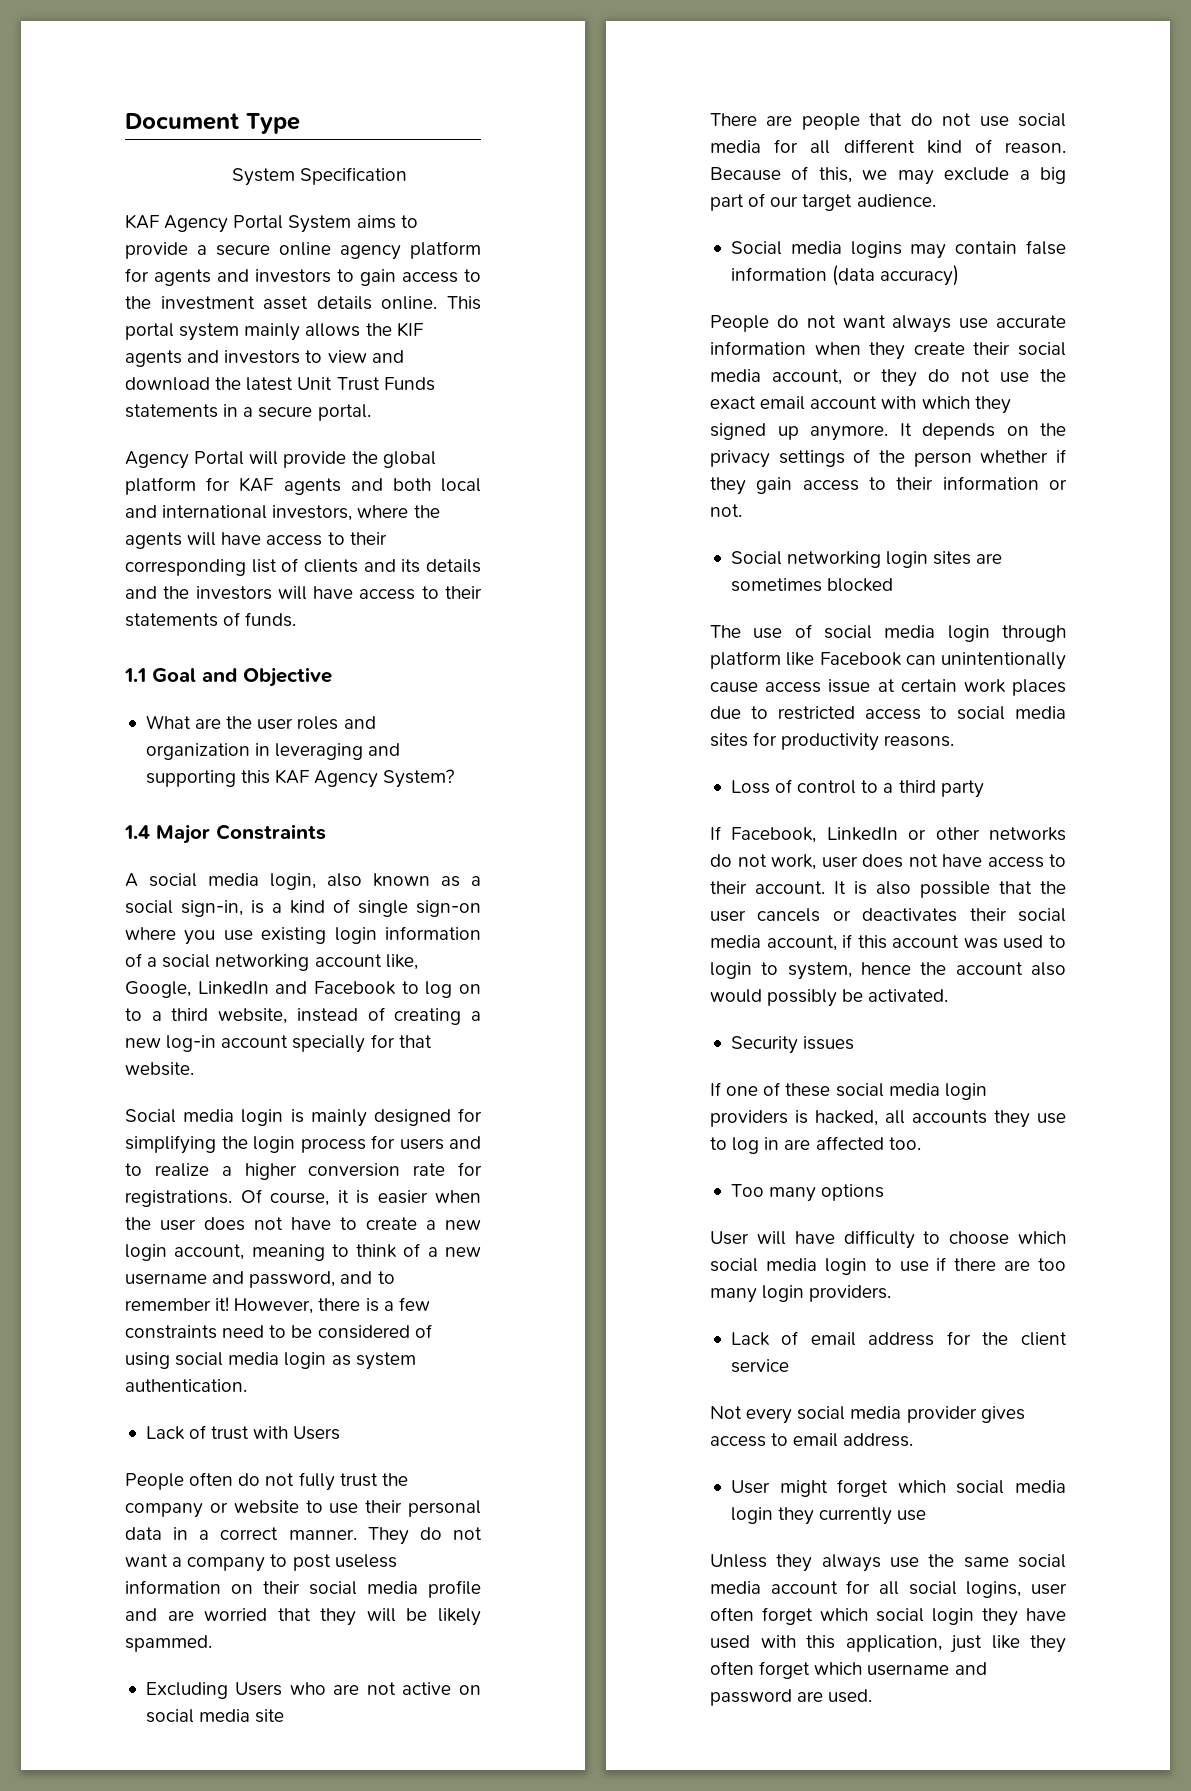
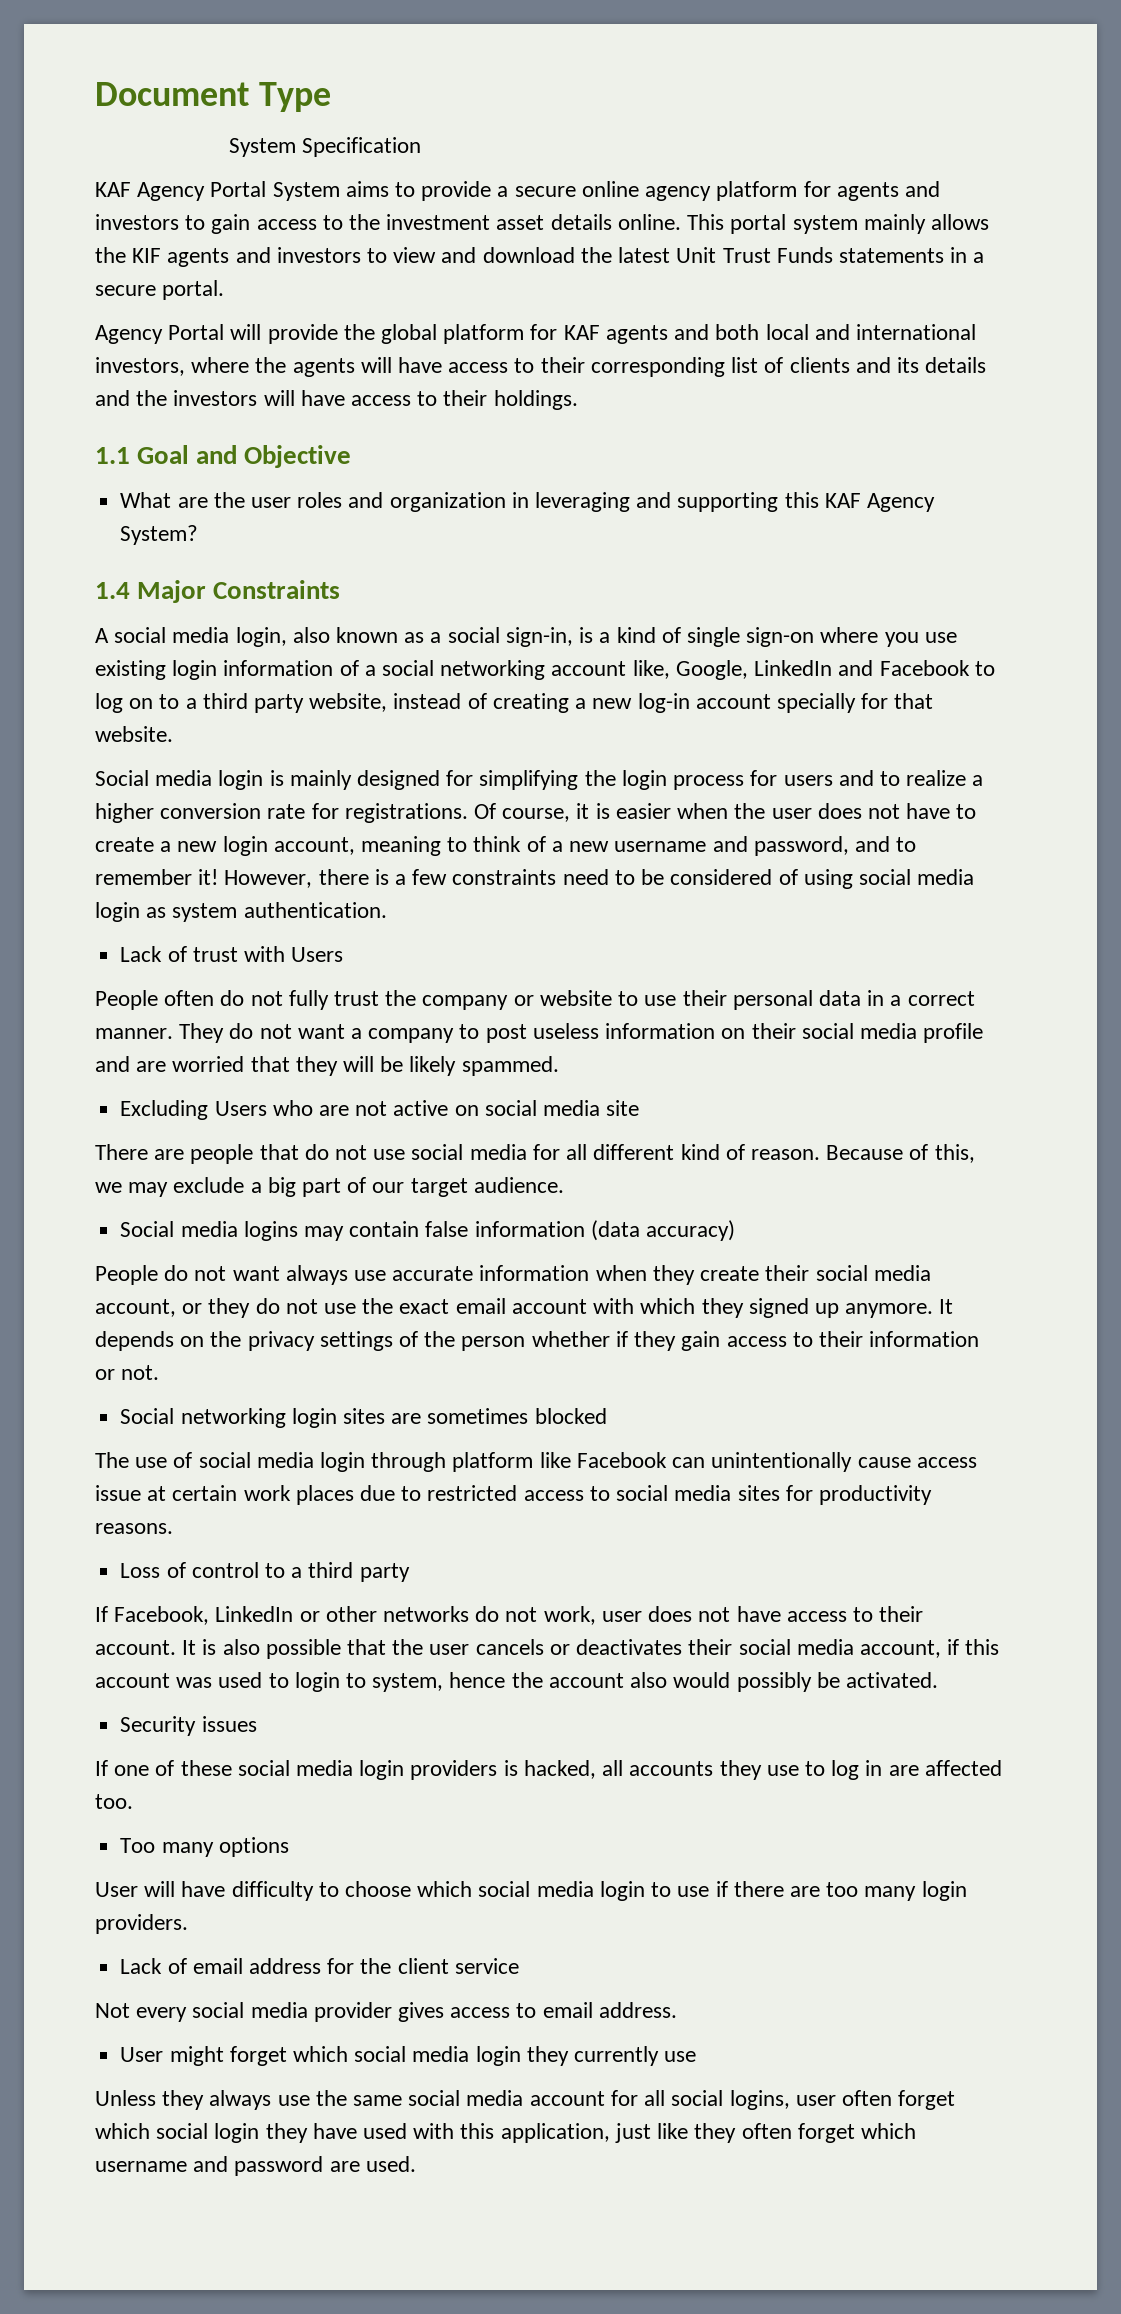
- Agency Portal will provide the global platform for KAF agents and both local and international investors, where the agents will have access to their corresponding list of clients and its details and the investors will have access to their statements of funds.
+ Agency Portal will provide the global platform for KAF agents and both local and international investors, where the agents will have access to their corresponding list of clients and its details and the investors will have access to their holdings.
- A social media login, also known as a social sign-in, is a kind of single sign-on where you use existing login information of a social networking account like, Google, LinkedIn and Facebook to log on to a third website, instead of creating a new log-in account specially for that website.
+ A social media login, also known as a social sign-in, is a kind of single sign-on where you use existing login information of a social networking account like, Google, LinkedIn and Facebook to log on to a third party website, instead of creating a new log-in account specially for that website.

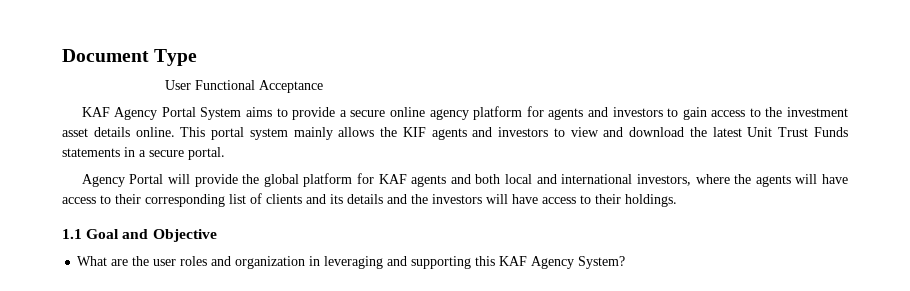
- System Specification
+ User Functional Acceptance
- 1.4 Major Constraints
- A social media login, also known as a social sign-in, is a kind of single sign-on where you use existing login information of a social networking account like, Google, LinkedIn and Facebook to log on to a third party website, instead of creating a new log-in account specially for that website.
- Social media login is mainly designed for simplifying the login process for users and to realize a higher conversion rate for registrations. Of course, it is easier when the user does not have to create a new login account, meaning to think of a new username and password, and to remember it! However, there is a few constraints need to be considered of using social media login as system authentication.
- Lack of trust with Users
- People often do not fully trust the company or website to use their personal data in a correct manner. They do not want a company to post useless information on their social media profile and are worried that they will be likely spammed.
- Excluding Users who are not active on social media site
- There are people that do not use social media for all different kind of reason. Because of this, we may exclude a big part of our target audience.
- Social media logins may contain false information (data accuracy)
- People do not want always use accurate information when they create their social media account, or they do not use the exact email account with which they signed up anymore. It depends on the privacy settings of the person whether if they gain access to their information or not.
- Social networking login sites are sometimes blocked
- The use of social media login through platform like Facebook can unintentionally cause access issue at certain work places due to restricted access to social media sites for productivity reasons.
- Loss of control to a third party
- If Facebook, LinkedIn or other networks do not work, user does not have access to their account. It is also possible that the user cancels or deactivates their social media account, if this account was used to login to system, hence the account also would possibly be activated.
- Security issues
- If one of these social media login providers is hacked, all accounts they use to log in are affected too.
- Too many options
- User will have difficulty to choose which social media login to use if there are too many login providers.
- Lack of email address for the client service
- Not every social media provider gives access to email address.
- User might forget which social media login they currently use
- Unless they always use the same social media account for all social logins, user often forget which social login they have used with this application, just like they often forget which username and password are used.

